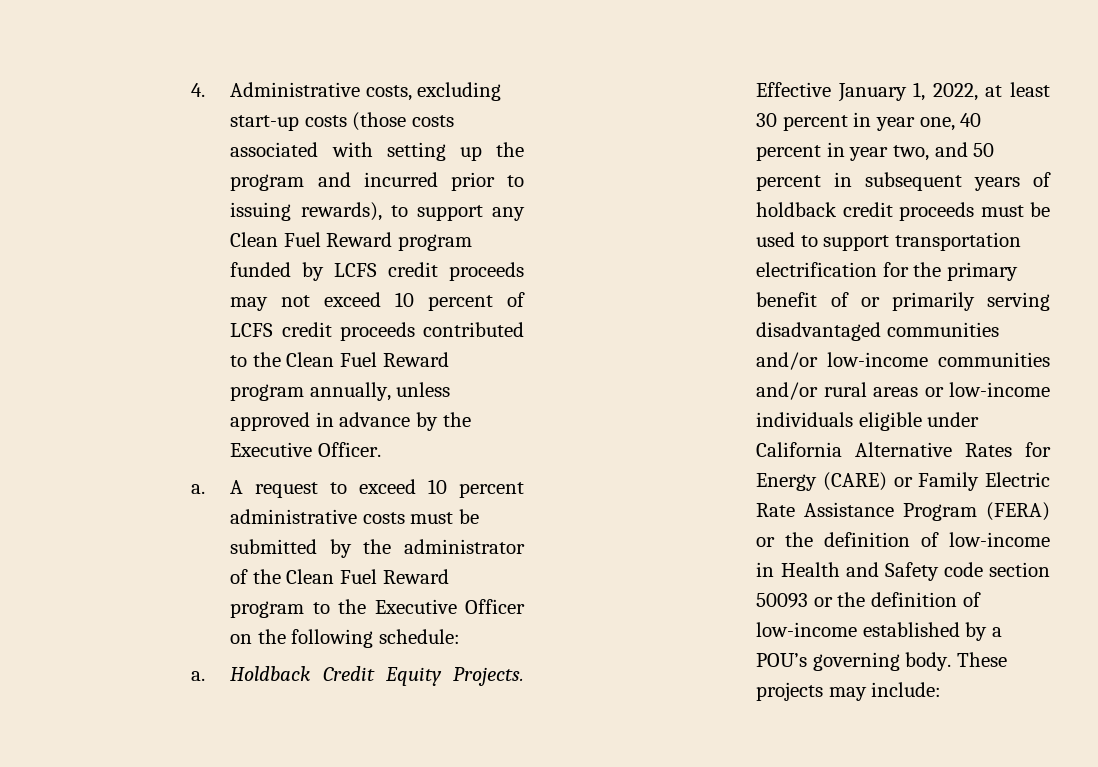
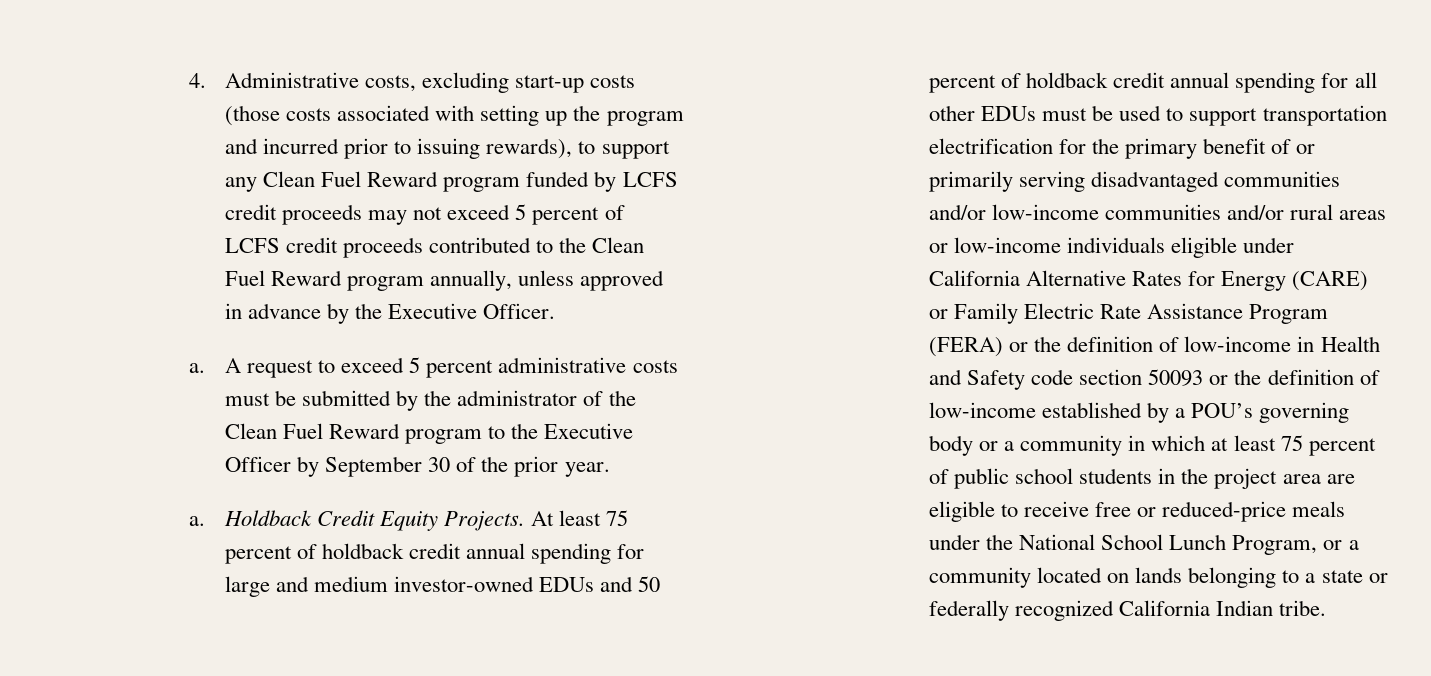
- 4. Administrative costs, excluding start-up costs (those costs associated with setting up the program and incurred prior to issuing rewards), to support any Clean Fuel Reward program funded by LCFS credit proceeds may not exceed 10 percent of LCFS credit proceeds contributed to the Clean Fuel Reward program annually, unless approved in advance by the Executive Officer.
+ 4. Administrative costs, excluding start-up costs (those costs associated with setting up the program and incurred prior to issuing rewards), to support any Clean Fuel Reward program funded by LCFS credit proceeds may not exceed 5 percent of LCFS credit proceeds contributed to the Clean Fuel Reward program annually, unless approved in advance by the Executive Officer.
- A request to exceed 10 percent administrative costs must be submitted by the administrator of the Clean Fuel Reward program to the Executive Officer on the following schedule:
+ A request to exceed 5 percent administrative costs must be submitted by the administrator of the Clean Fuel Reward program to the Executive Officer by September 30 of the prior year.
- Effective January 1, 2022, at least 30 percent in year one, 40 percent in year two, and 50 percent in subsequent years of holdback credit proceeds must be used to support transportation electrification for the primary benefit of or primarily serving disadvantaged communities and/or low-income communities and/or rural areas or low-income individuals eligible under California Alternative Rates for Energy (CARE) or Family Electric Rate Assistance Program (FERA) or the definition of low-income in Health and Safety code section 50093 or the definition of low-income established by a POU’s governing body. These projects may include:
+ At least 75 percent of holdback credit annual spending for large and medium investor-owned EDUs and 50 percent of holdback credit annual spending for all other EDUs must be used to support transportation electrification for the primary benefit of or primarily serving disadvantaged communities and/or low-income communities and/or rural areas or low-income individuals eligible under California Alternative Rates for Energy (CARE) or Family Electric Rate Assistance Program (FERA) or the definition of low-income in Health and Safety code section 50093 or the definition of low-income established by a POU’s governing body or a community in which at least 75 percent of public school students in the project area are eligible to receive free or reduced-price meals under the National School Lunch Program, or a community located on lands belonging to a state or federally recognized California Indian tribe.

